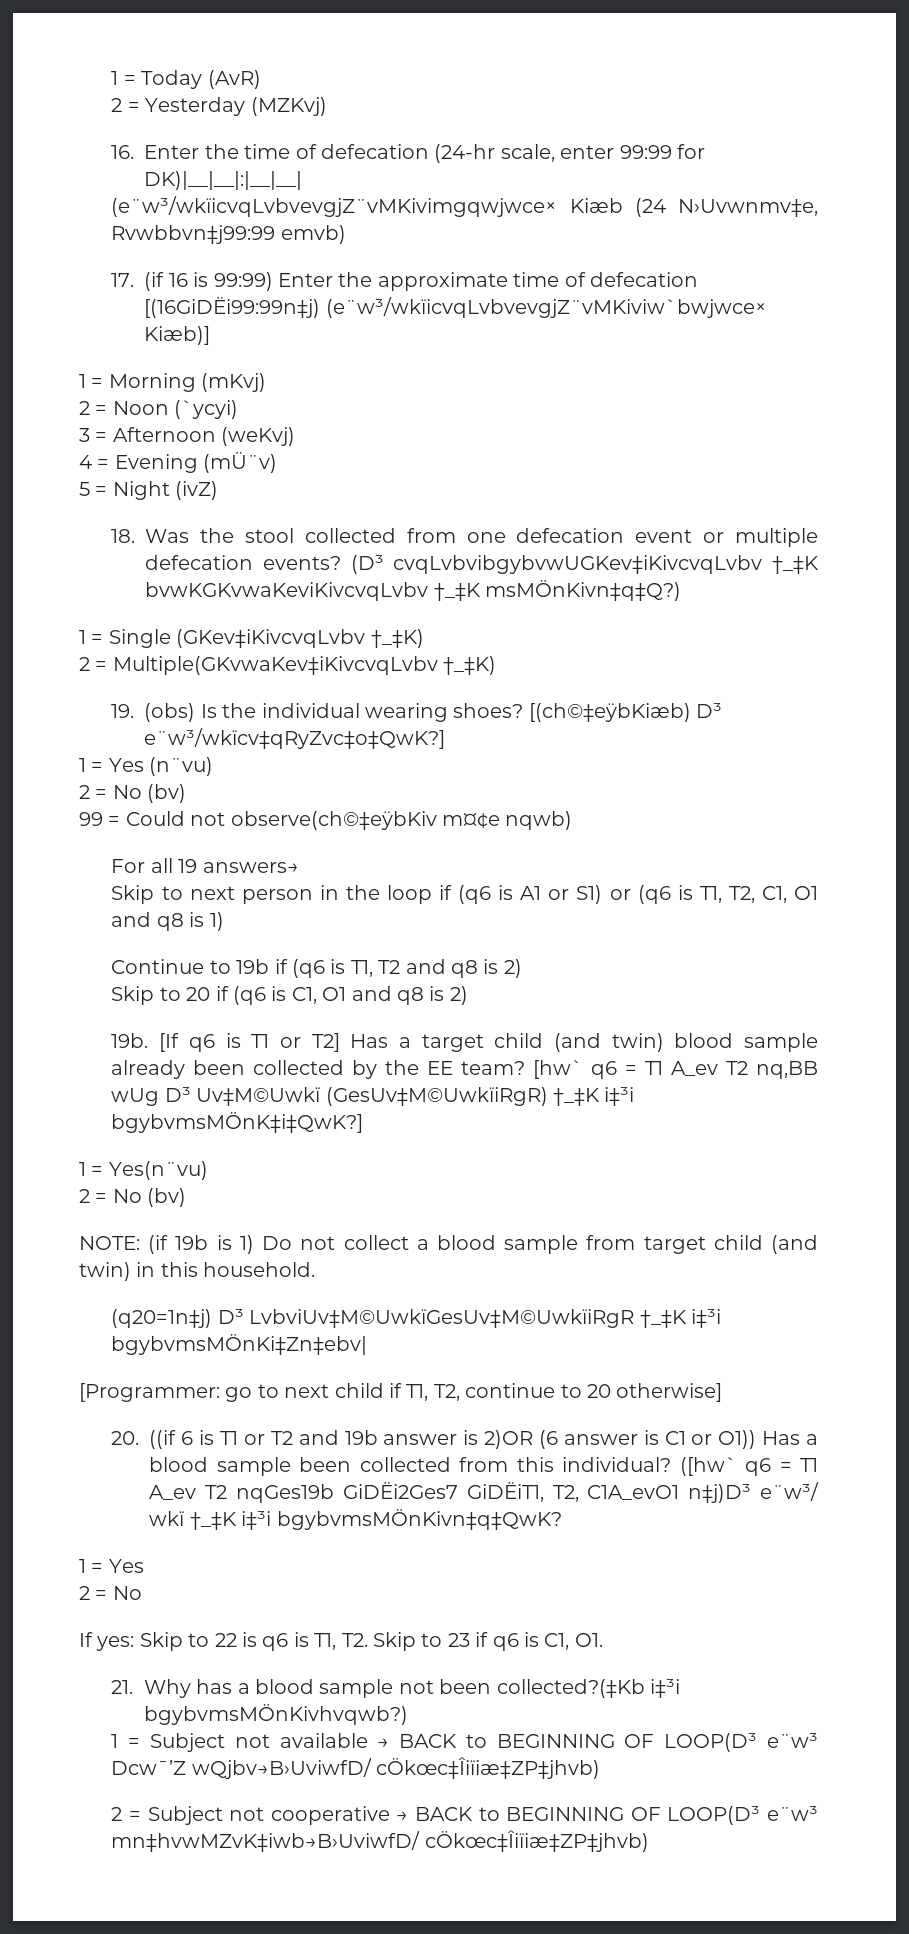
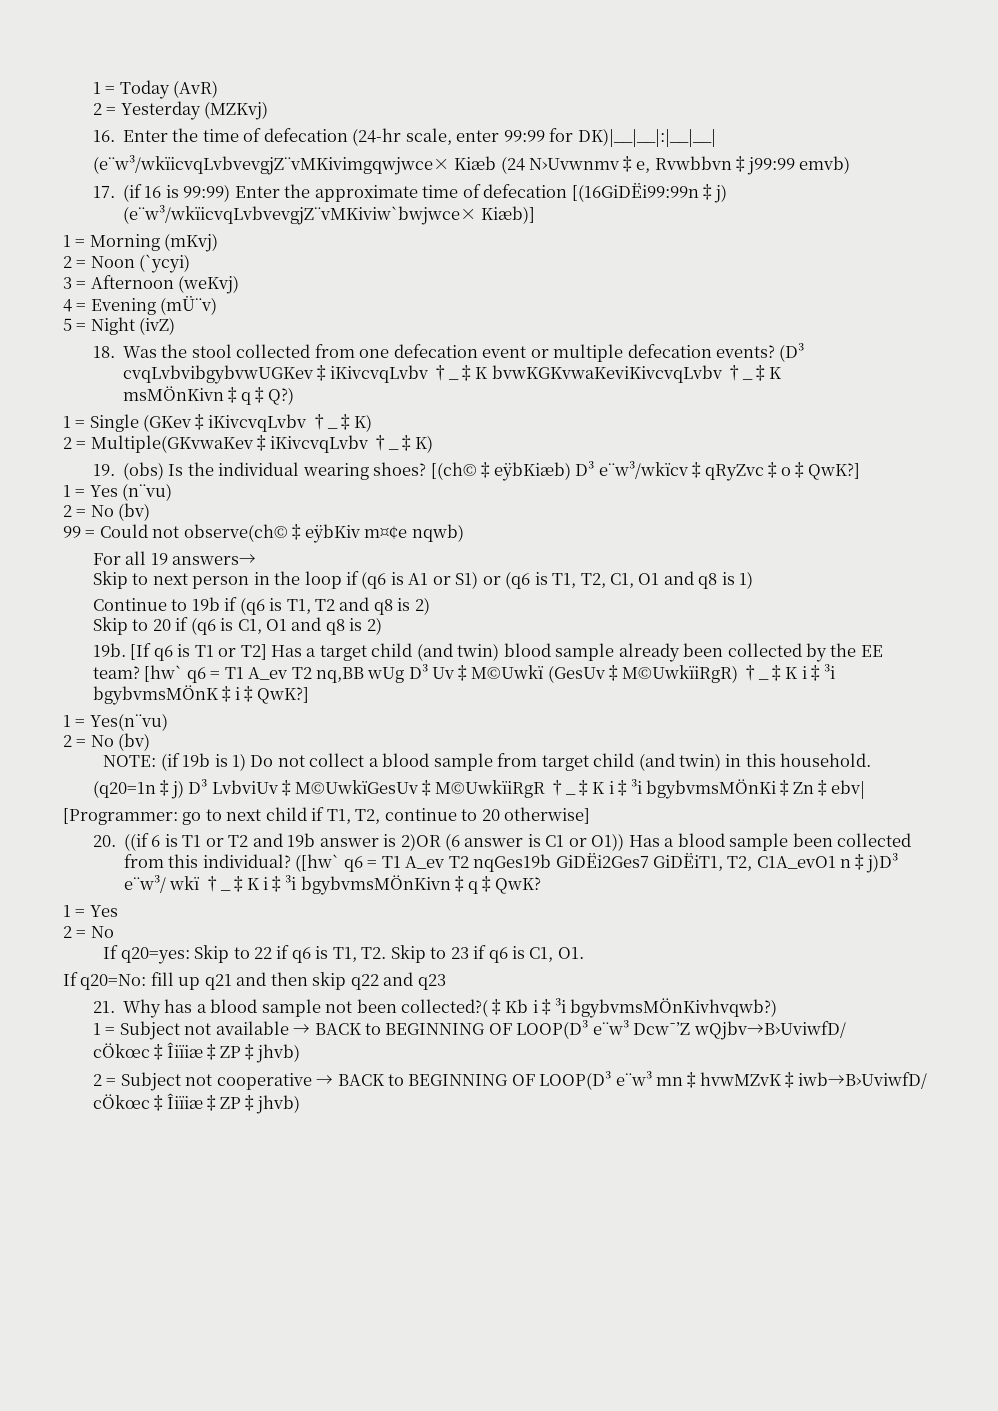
- If yes: Skip to 22 is q6 is T1, T2. Skip to 23 if q6 is C1, O1.
+ If q20=yes: Skip to 22 if q6 is T1, T2. Skip to 23 if q6 is C1, O1.
+ If q20=No: fill up q21 and then skip q22 and q23

